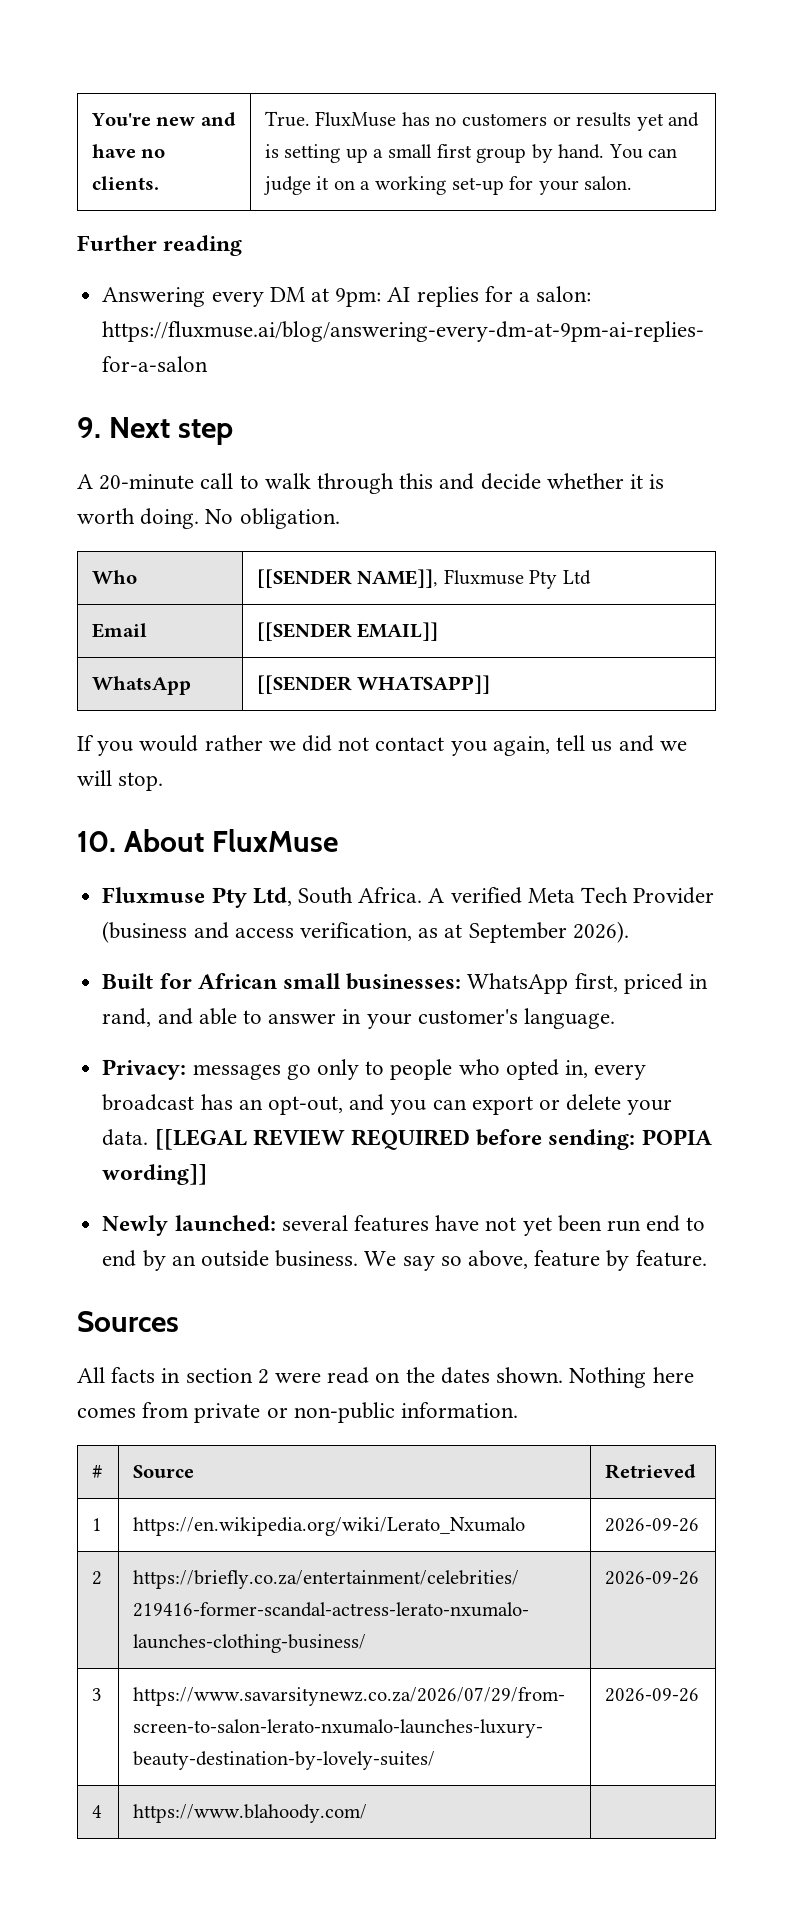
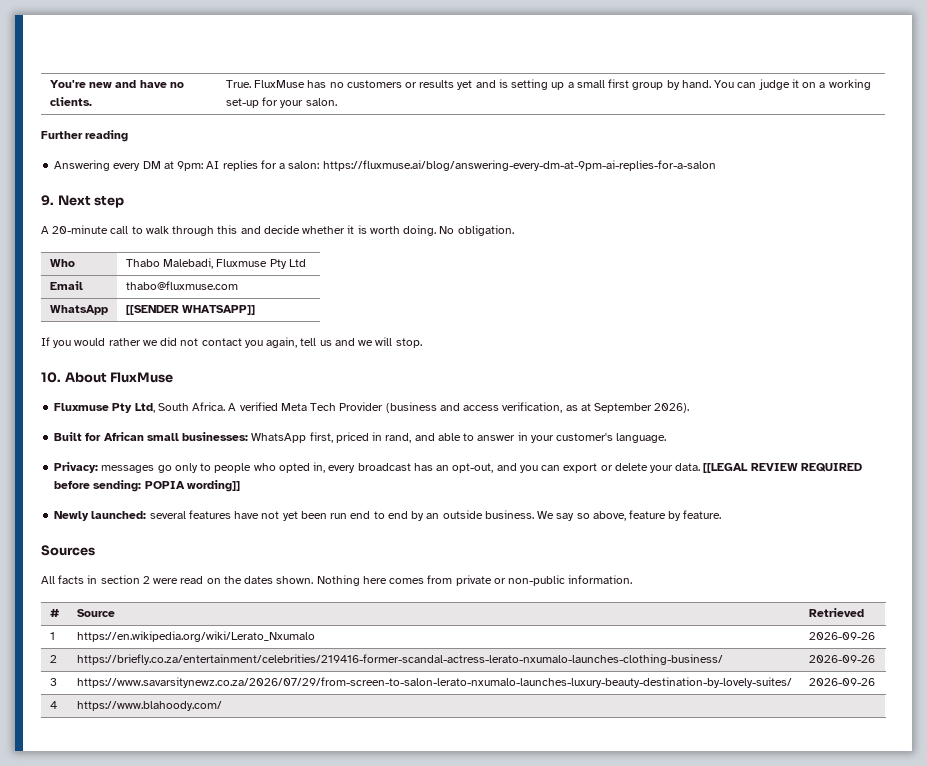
- Who | [[SENDER NAME]], Fluxmuse Pty Ltd
+ Who | Thabo Malebadi, Fluxmuse Pty Ltd
- Email | [[SENDER EMAIL]]
+ Email | thabo@fluxmuse.com

